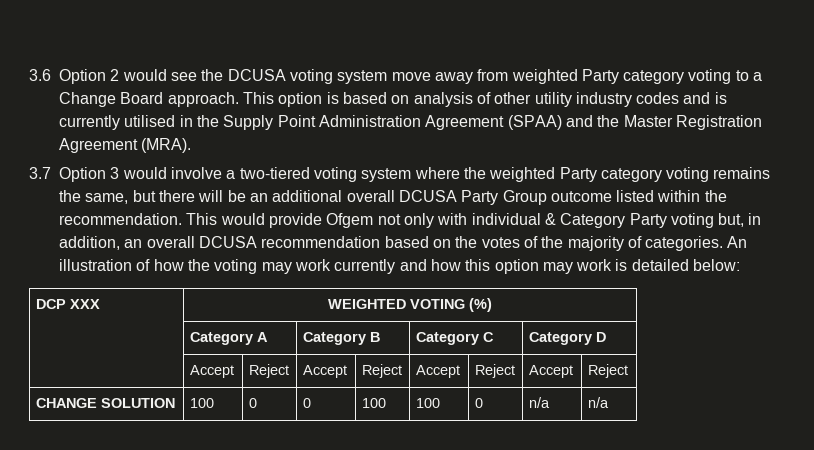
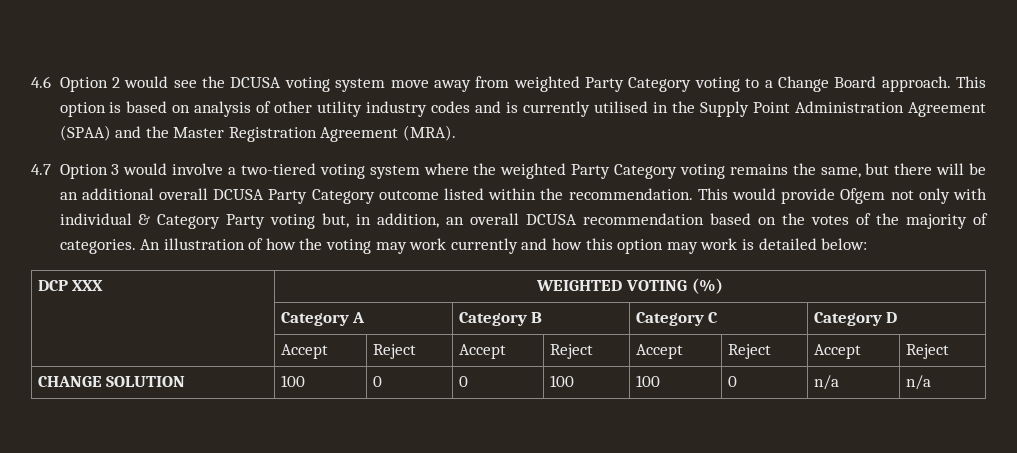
- 3.6 Option 2 would see the DCUSA voting system move away from weighted Party category voting to a Change Board approach.
+ 4.6 Option 2 would see the DCUSA voting system move away from weighted Party Category voting to a Change Board approach.
- 3.7 Option 3 would involve a two-tiered voting system where the weighted Party category voting remains the same, but there will be an additional overall DCUSA Party Group outcome listed within the recommendation.
+ 4.7 Option 3 would involve a two-tiered voting system where the weighted Party Category voting remains the same, but there will be an additional overall DCUSA Party Category outcome listed within the recommendation.

